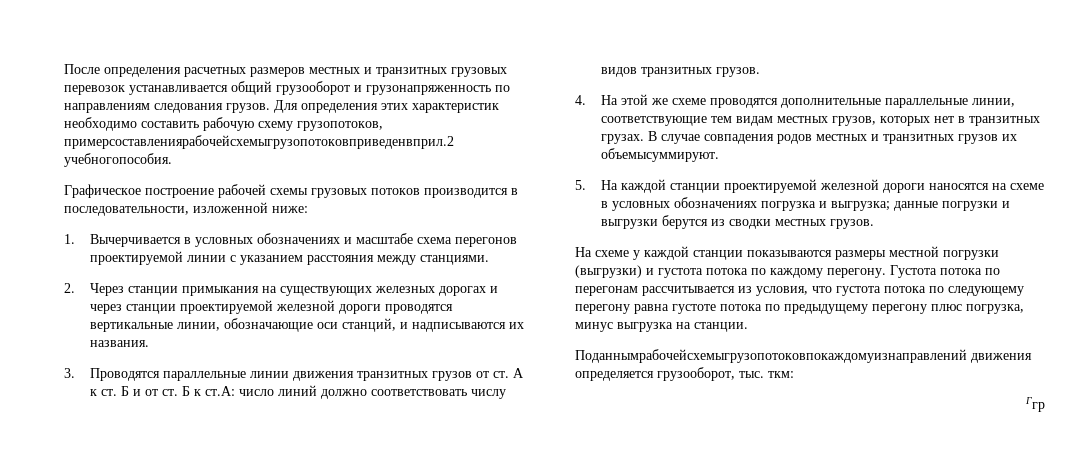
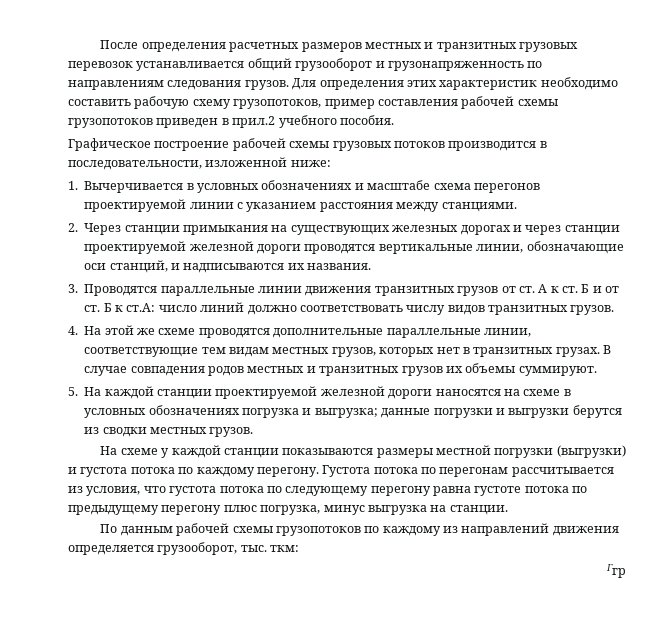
- Для определения этих характеристик необходимо составить рабочую схему грузопотоков, примерсоставлениярабочейсхемыгрузопотоковприведенвприл.2 учебногопособия.
+ Для определения этих характеристик необходимо составить рабочую схему грузопотоков, пример составления рабочей схемы грузопотоков приведен в прил.2 учебного пособия.
- В случае совпадения родов местных и транзитных грузов их объемысуммируют.
+ В случае совпадения родов местных и транзитных грузов их объемы суммируют.
- Поданнымрабочейсхемыгрузопотоковпокаждомуизнаправлений движения определяется грузооборот, тыс. ткм:
+ По данным рабочей схемы грузопотоков по каждому из направлений движения определяется грузооборот, тыс. ткм:

